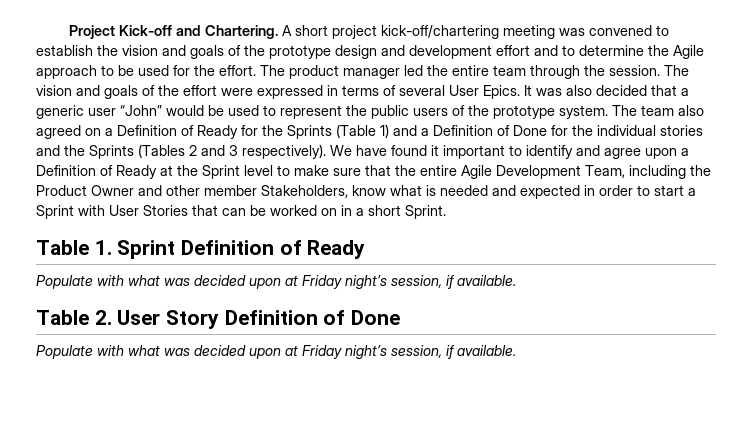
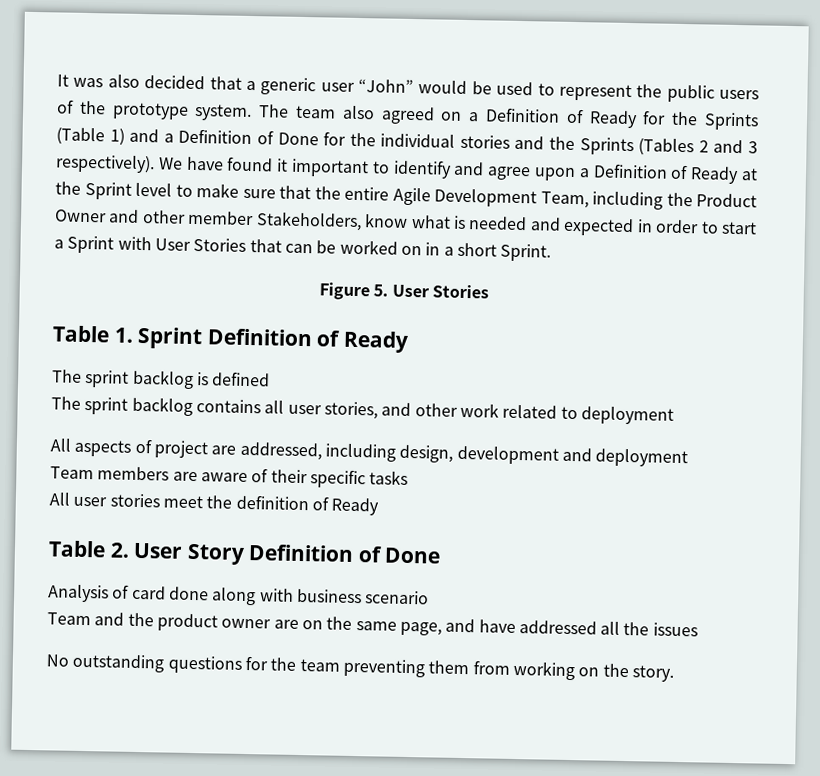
- Project Kick-off and Chartering. A short project kick-off/chartering meeting was convened to establish the vision and goals of the prototype design and development effort and to determine the Agile approach to be used for the effort. The product manager led the entire team through the session. The vision and goals of the effort were expressed in terms of several User Epics.
+ Figure 5. User Stories
  Table 1. Sprint Definition of Ready
- Populate with what was decided upon at Friday night’s session, if available.
+ The sprint backlog is defined
+ The sprint backlog contains all user stories, and other work related to deployment
+ All aspects of project are addressed, including design, development and deployment
+ Team members are aware of their specific tasks
+ All user stories meet the definition of Ready
  Table 2. User Story Definition of Done
- Populate with what was decided upon at Friday night’s session, if available.
+ Analysis of card done along with business scenario
+ Team and the product owner are on the same page, and have addressed all the issues
+ No outstanding questions for the team preventing them from working on the story.

